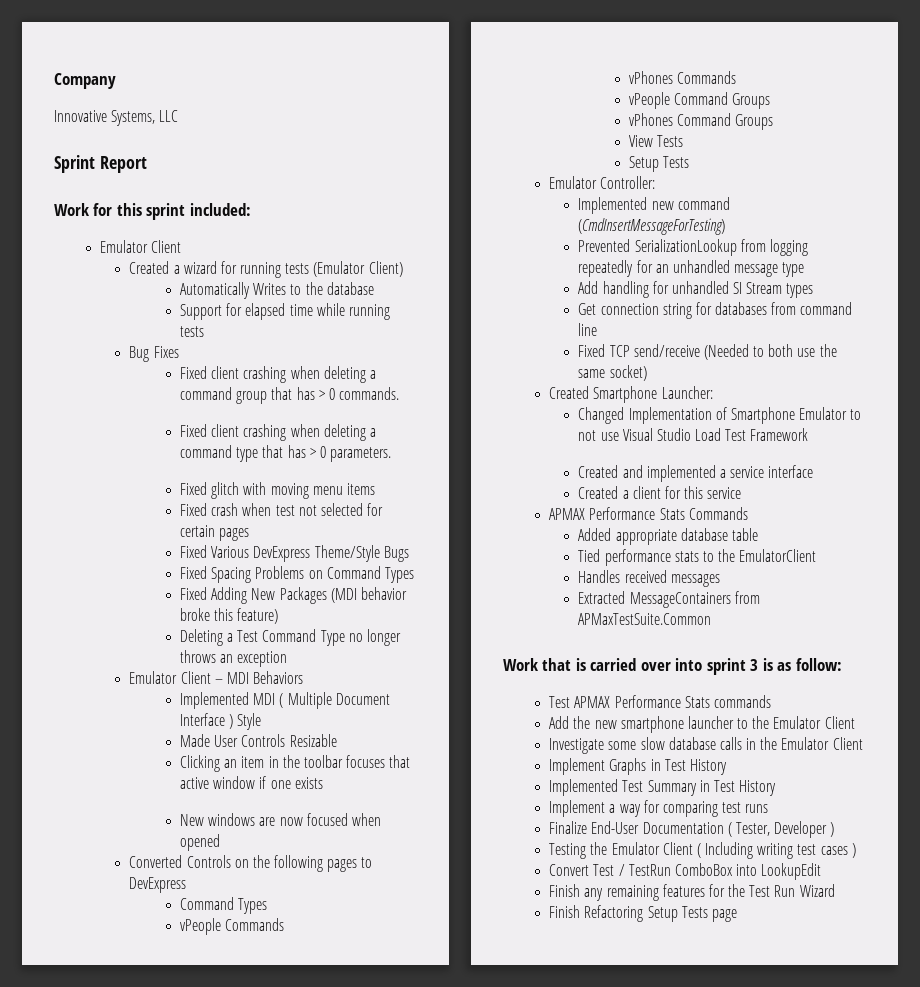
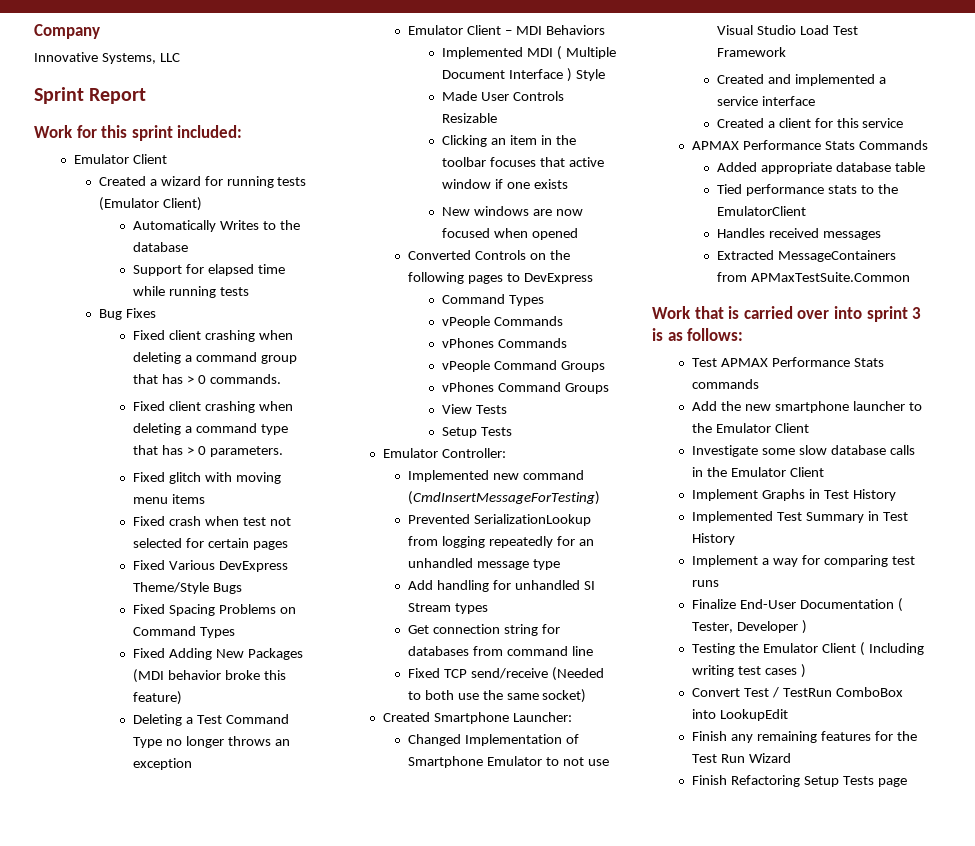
- Work that is carried over into sprint 3 is as follow:
+ Work that is carried over into sprint 3 is as follows:

